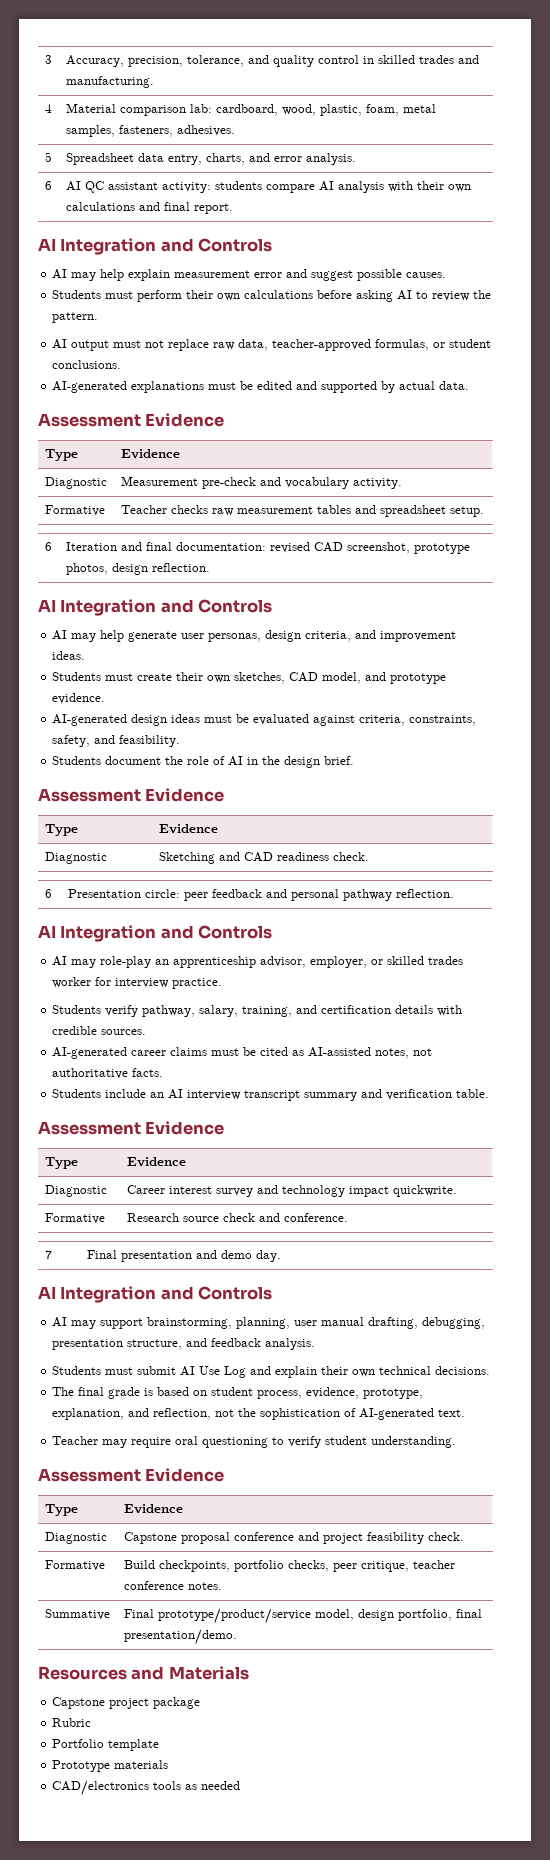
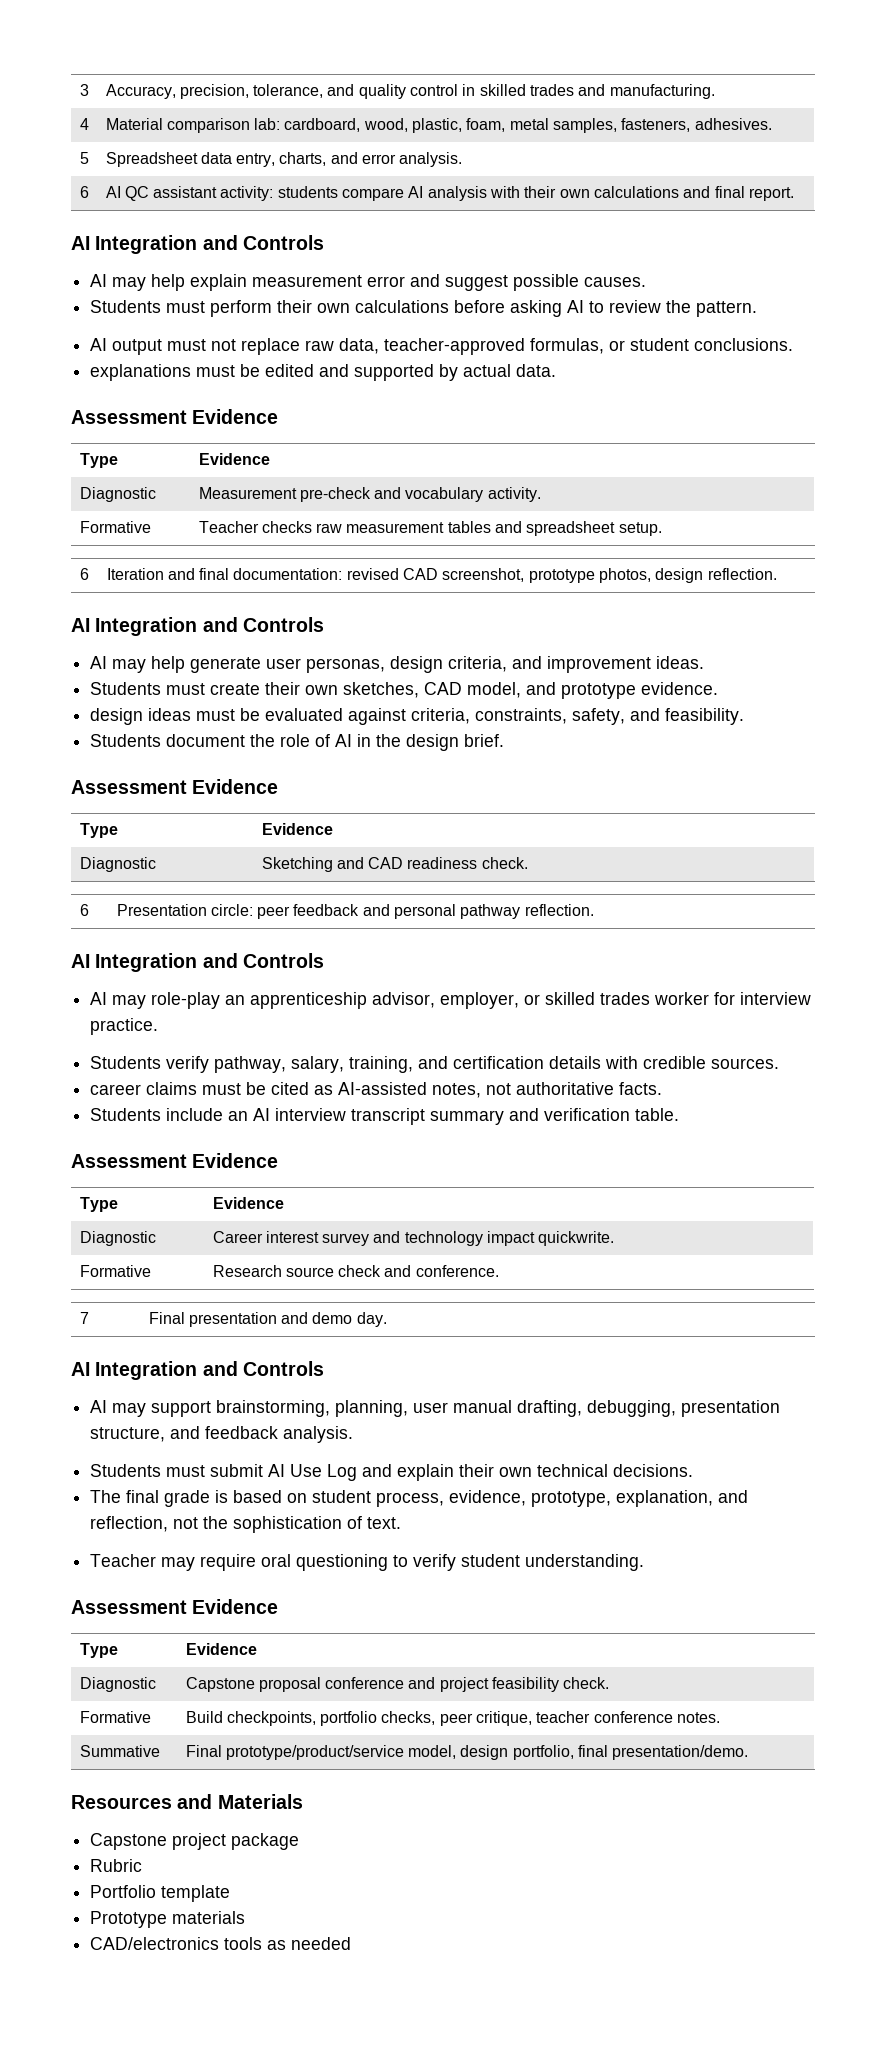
- AI-generated explanations must be edited and supported by actual data.
+ explanations must be edited and supported by actual data.
- AI-generated design ideas must be evaluated against criteria, constraints, safety, and feasibility.
+ design ideas must be evaluated against criteria, constraints, safety, and feasibility.
- AI-generated career claims must be cited as AI-assisted notes, not authoritative facts.
+ career claims must be cited as AI-assisted notes, not authoritative facts.
- The final grade is based on student process, evidence, prototype, explanation, and reflection, not the sophistication of AI-generated text.
+ The final grade is based on student process, evidence, prototype, explanation, and reflection, not the sophistication of text.

